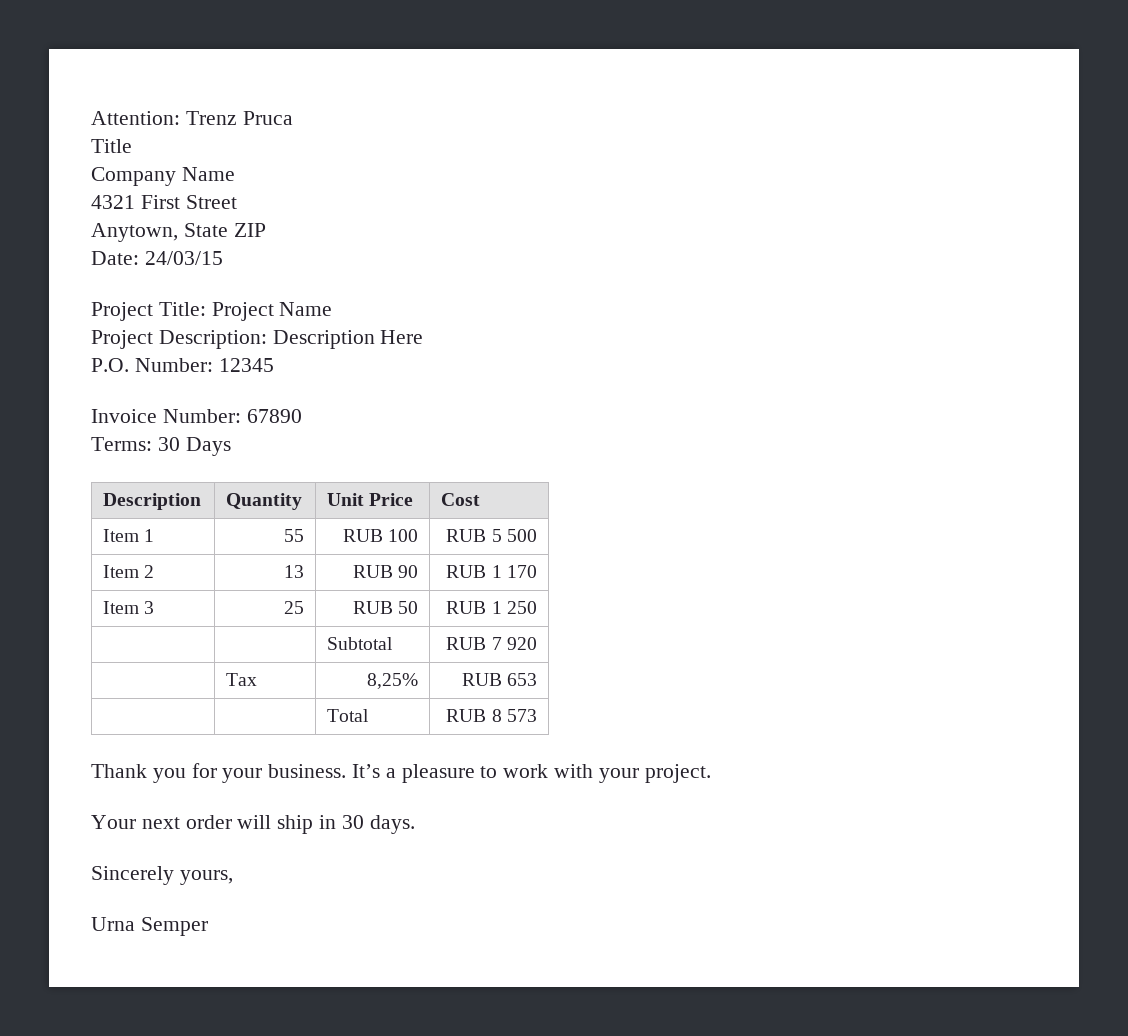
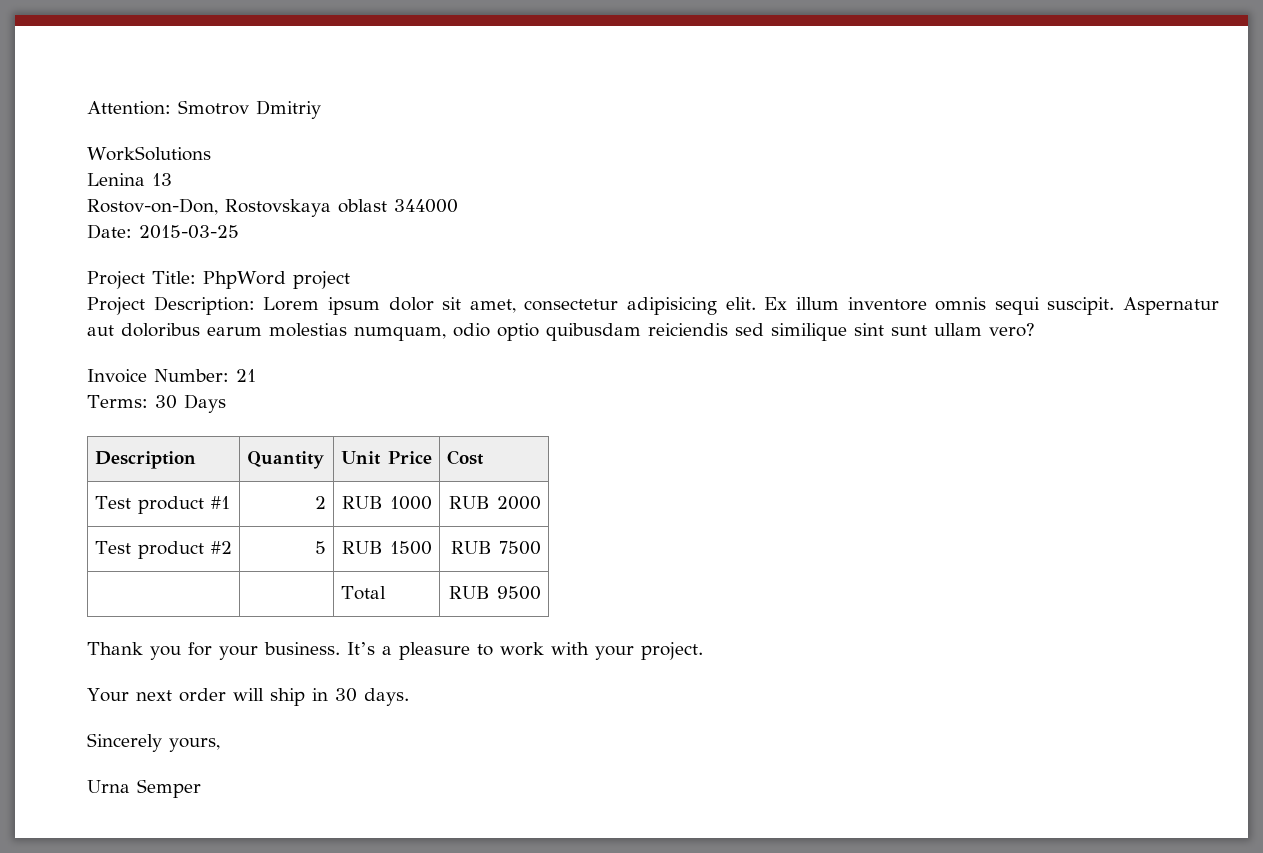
- Attention: Trenz Pruca
- Title
- Company Name
- 4321 First Street
- Anytown, State ZIP
+ Attention: Smotrov Dmitriy
+ WorkSolutions
+ Lenina 13
+ Rostov-on-Don, Rostovskaya oblast 344000
- Date: 24/03/15
+ Date: 2015-03-25
- Project Title: Project Name
+ Project Title: PhpWord project
- Project Description: Description Here
- P.O. Number: 12345
+ Project Description: Lorem ipsum dolor sit amet, consectetur adipisicing elit. Ex illum inventore omnis sequi suscipit. Aspernatur aut doloribus earum molestias numquam, odio optio quibusdam reiciendis sed similique sint sunt ullam vero?
- Invoice Number: 67890
+ Invoice Number: 21
- Item 1 | 55 | RUB 100 | RUB 5 500
- Item 2 | 13 | RUB 90 | RUB 1 170
- Item 3 | 25 | RUB 50 | RUB 1 250
- | | Subtotal | RUB 7 920
- | Tax | 8,25% | RUB 653
+ Test product #1 | 2 | RUB 1000 | RUB 2000
+ Test product #2 | 5 | RUB 1500 | RUB 7500
- | | Total | RUB 8 573
+ | | Total | RUB 9500

